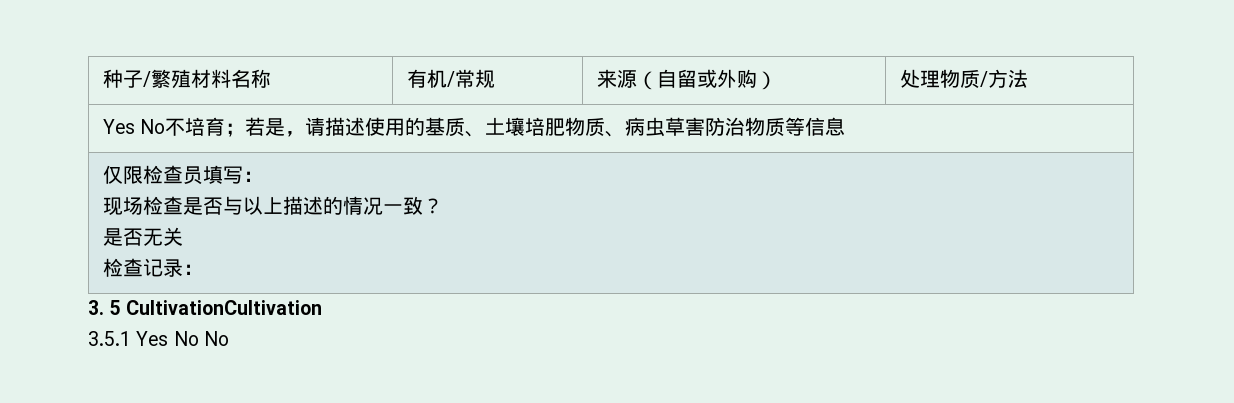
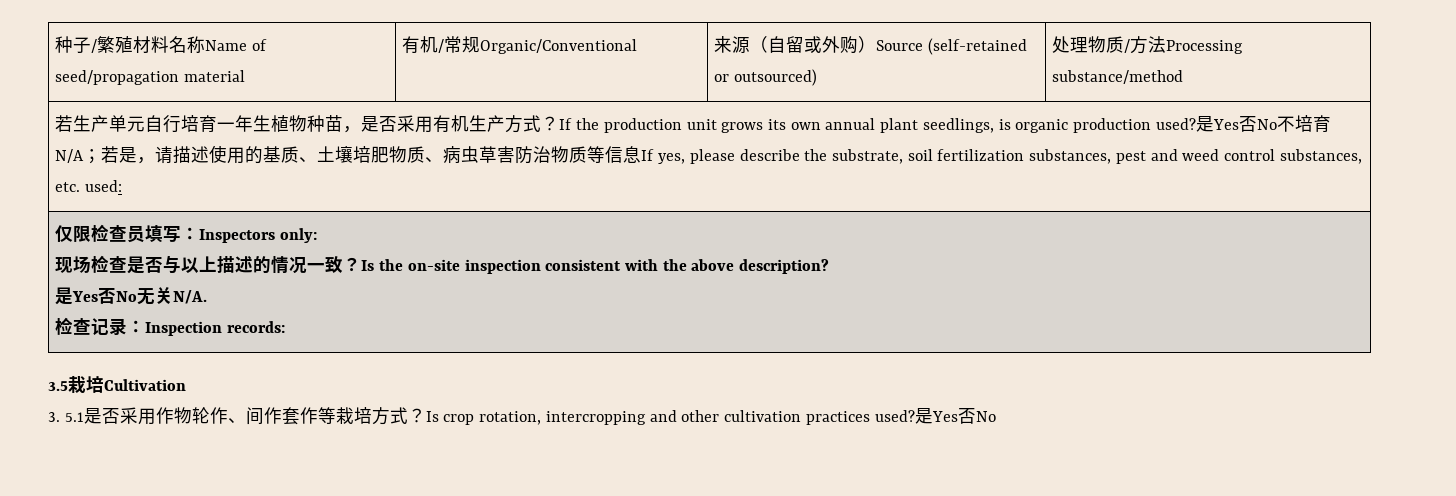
- 种子/繁殖材料名称 | 有机/常规 | 来源（自留或外购） | 处理物质/方法
- Yes No不培育；若是，请描述使用的基质、土壤培肥物质、病虫草害防治物质等信息
+ 种子/繁殖材料名称Name of seed/propagation material | 有机/常规Organic/Conventional | 来源（自留或外购）Source (self-retained or outsourced) | 处理物质/方法Processing substance/method
+ 若生产单元自行培育一年生植物种苗，是否采用有机生产方式？If the production unit grows its own annual plant seedlings, is organic production used?是Yes否No不培育N/A；若是，请描述使用的基质、土壤培肥物质、病虫草害防治物质等信息If yes, please describe the substrate, soil fertilization substances, pest and weed control substances, etc. used:
- 仅限检查员填写：
- 现场检查是否与以上描述的情况一致？
- 是否无关
- 检查记录：
- 3. 5 CultivationCultivation
- 3.5.1 Yes No No
+ 仅限检查员填写：Inspectors only:
+ 现场检查是否与以上描述的情况一致？Is the on-site inspection consistent with the above description?
+ 是Yes否No无关N/A.
+ 检查记录：Inspection records:
+ 3.5栽培Cultivation
+ 3. 5.1是否采用作物轮作、间作套作等栽培方式？Is crop rotation, intercropping and other cultivation practices used?是Yes否No

